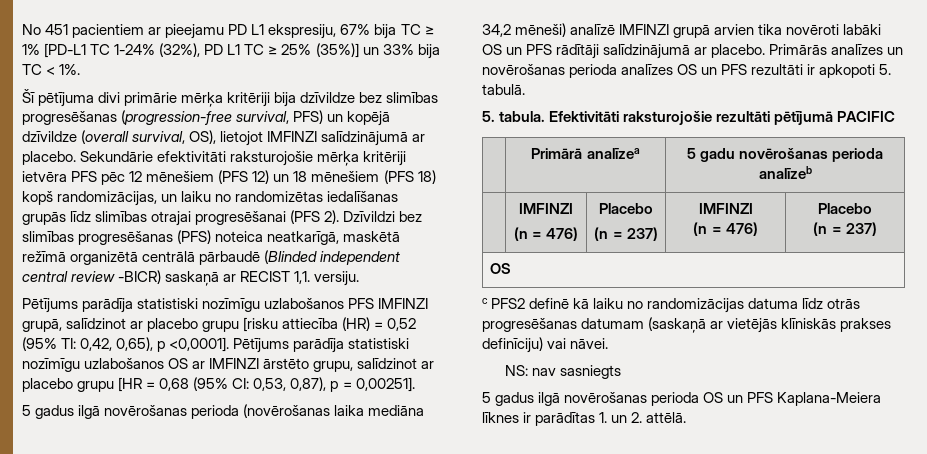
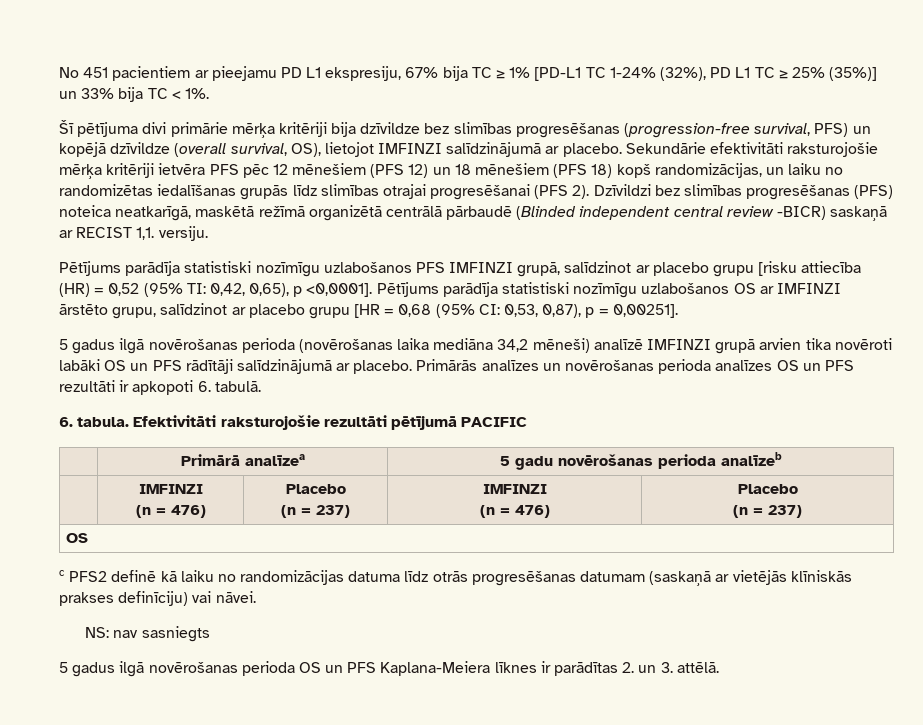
- Primārās analīzes un novērošanas perioda analīzes OS un PFS rezultāti ir apkopoti 5. tabulā.
+ Primārās analīzes un novērošanas perioda analīzes OS un PFS rezultāti ir apkopoti 6. tabulā.
- 5. tabula.
+ 6. tabula.
- 5 gadus ilgā novērošanas perioda OS un PFS Kaplana-Meiera līknes ir parādītas 1. un 2. attēlā.
+ 5 gadus ilgā novērošanas perioda OS un PFS Kaplana-Meiera līknes ir parādītas 2. un 3. attēlā.

